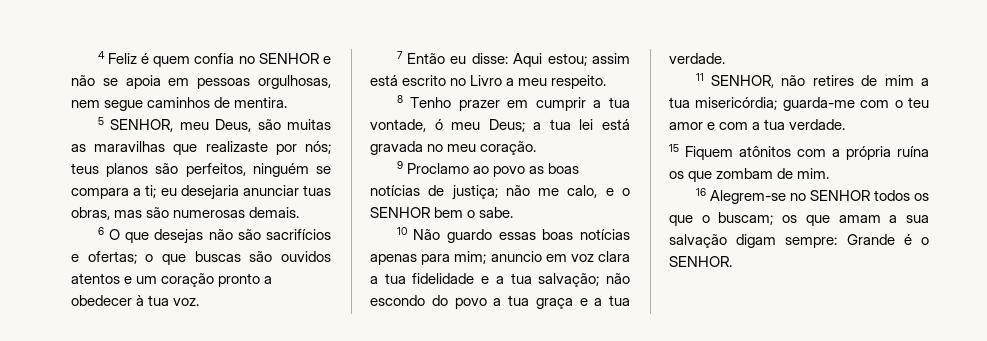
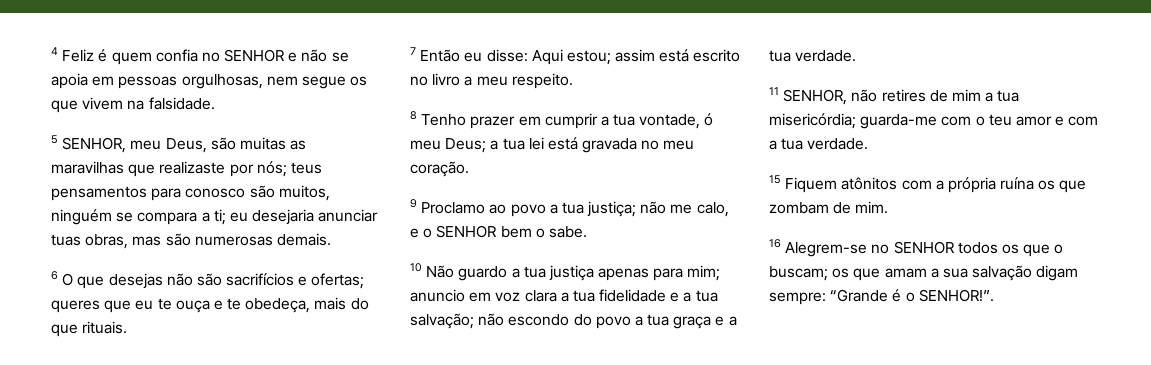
- 4 Feliz é quem confia no SENHOR e não se apoia em pessoas orgulhosas, nem segue caminhos de mentira.
+ 4 Feliz é quem confia no SENHOR e não se apoia em pessoas orgulhosas, nem segue os que vivem na falsidade.
- 5 SENHOR, meu Deus, são muitas as maravilhas que realizaste por nós; teus planos são perfeitos, ninguém se compara a ti; eu desejaria anunciar tuas obras, mas são numerosas demais.
+ 5 SENHOR, meu Deus, são muitas as maravilhas que realizaste por nós; teus pensamentos para conosco são muitos, ninguém se compara a ti; eu desejaria anunciar tuas obras, mas são numerosas demais.
- 6 O que desejas não são sacrifícios e ofertas; o que buscas são ouvidos atentos e um coração pronto a obedecer à tua voz.
+ 6 O que desejas não são sacrifícios e ofertas; queres que eu te ouça e te obedeça, mais do que rituais.
- 7 Então eu disse: Aqui estou; assim está escrito no Livro a meu respeito.
+ 7 Então eu disse: Aqui estou; assim está escrito no livro a meu respeito.
- 9 Proclamo ao povo as boas notícias de justiça; não me calo, e o SENHOR bem o sabe.
+ 9 Proclamo ao povo a tua justiça; não me calo, e o SENHOR bem o sabe.
- 10 Não guardo essas boas notícias apenas para mim; anuncio em voz clara a tua fidelidade e a tua salvação; não escondo do povo a tua graça e a tua verdade.
+ 10 Não guardo a tua justiça apenas para mim; anuncio em voz clara a tua fidelidade e a tua salvação; não escondo do povo a tua graça e a tua verdade.
- 16 Alegrem-se no SENHOR todos os que o buscam; os que amam a sua salvação digam sempre: Grande é o SENHOR.
+ 16 Alegrem-se no SENHOR todos os que o buscam; os que amam a sua salvação digam sempre: “Grande é o SENHOR!”.

